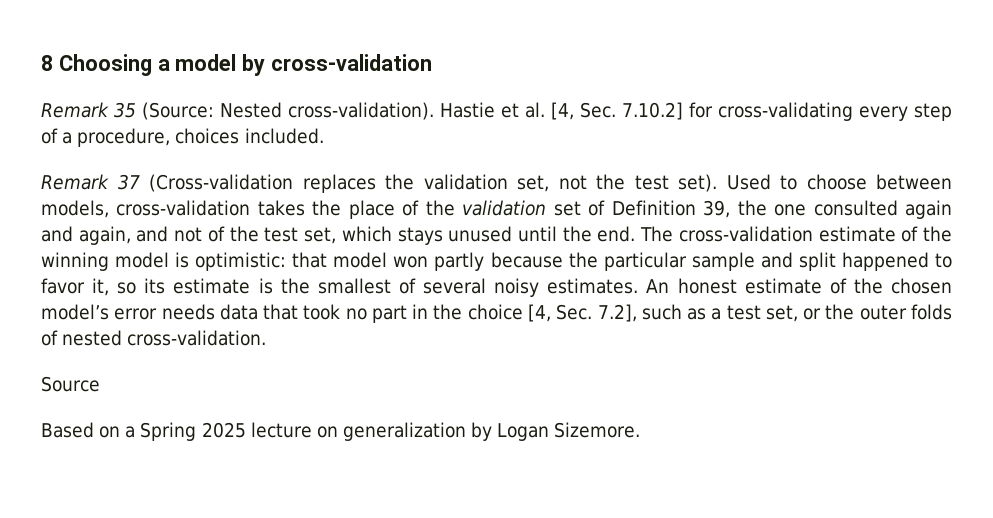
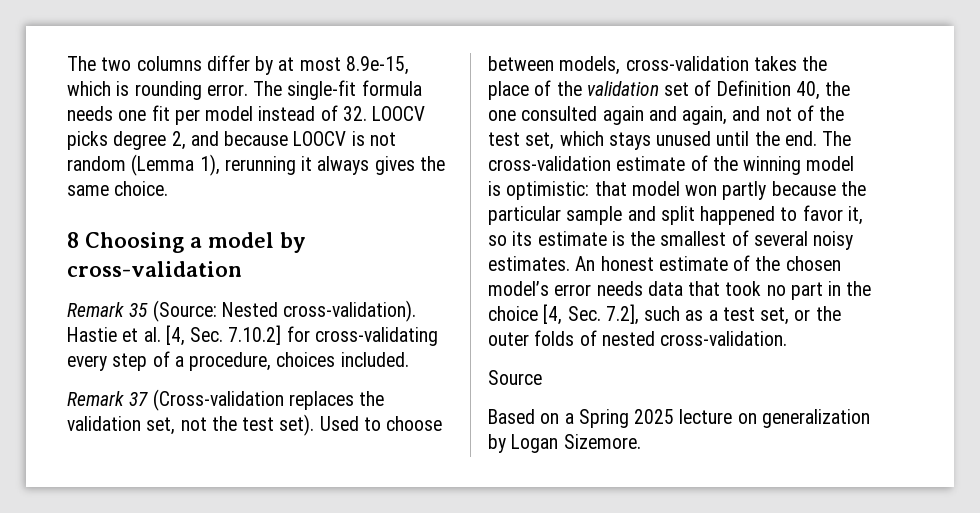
+ The two columns differ by at most 8.9e-15, which is rounding error. The single-fit formula needs one fit per model instead of 32. LOOCV picks degree 2, and because LOOCV is not random (Lemma 1), rerunning it always gives the same choice.
- Used to choose between models, cross-validation takes the place of the validation set of Definition 39, the one consulted again and again, and not of the test set, which stays unused until the end.
+ Used to choose between models, cross-validation takes the place of the validation set of Definition 40, the one consulted again and again, and not of the test set, which stays unused until the end.

